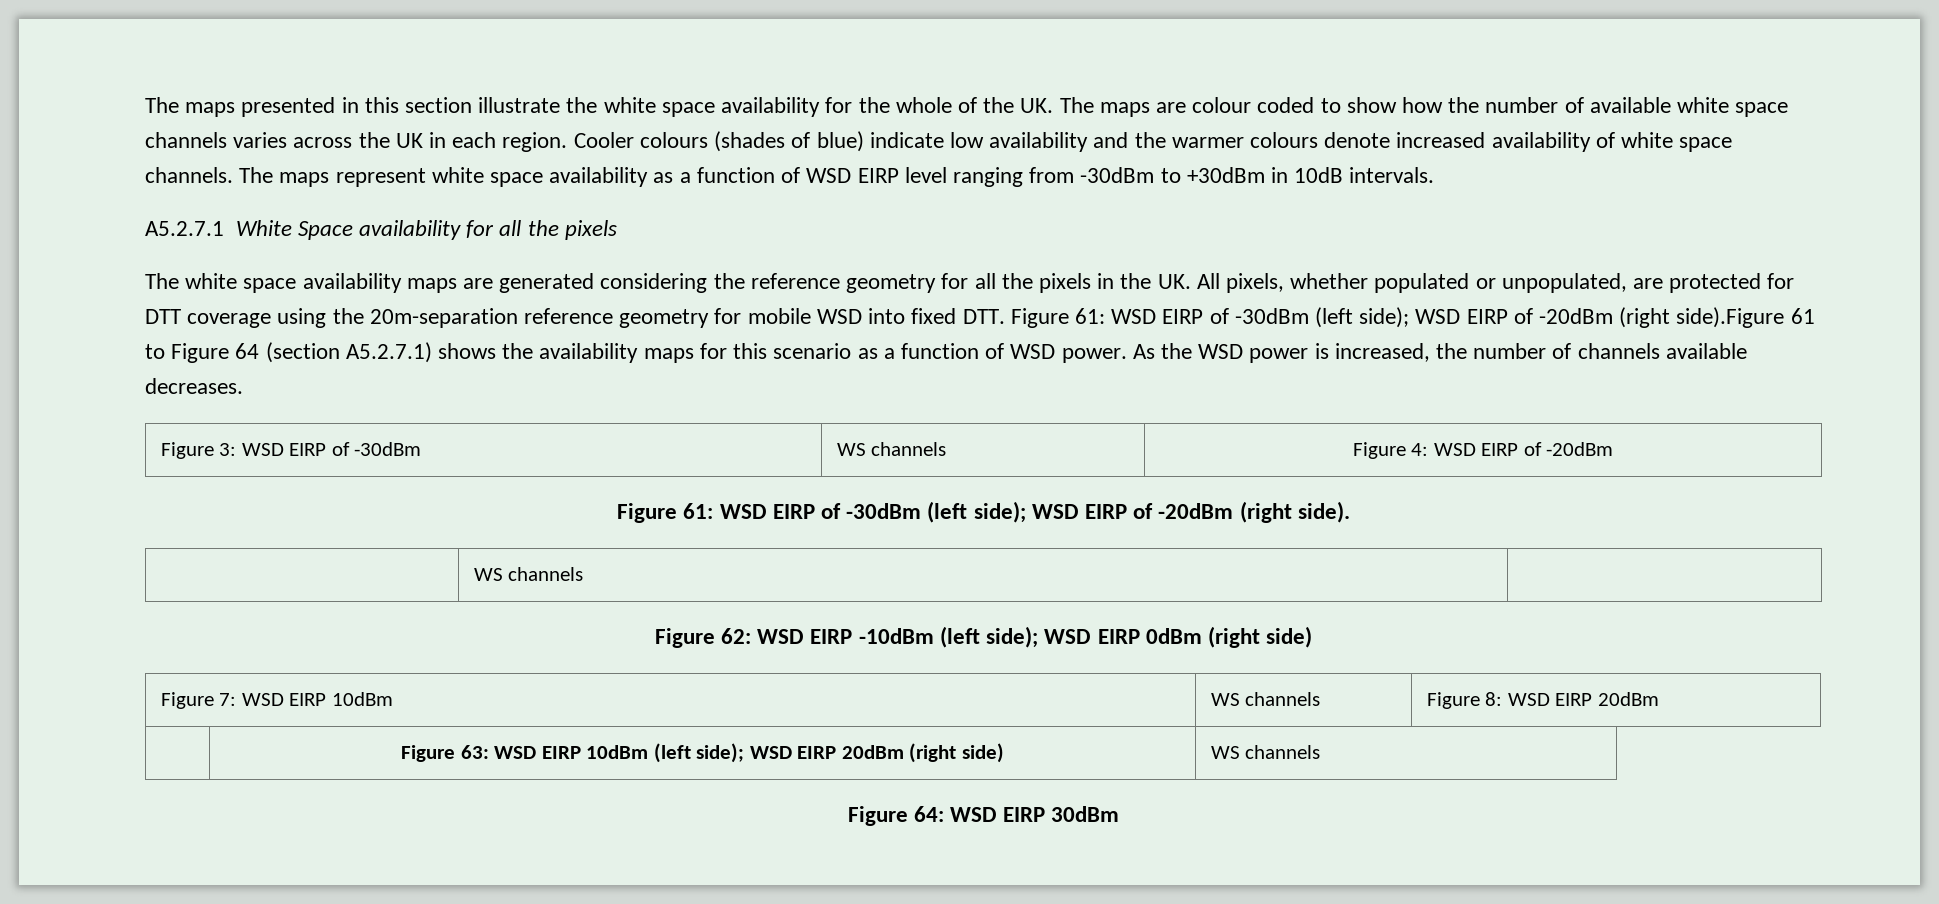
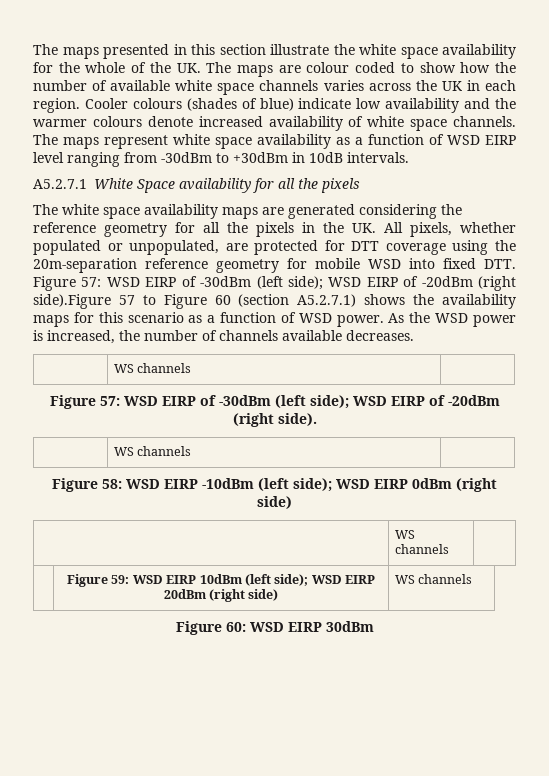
- The white space availability maps are generated considering the reference geometry for all the pixels in the UK. All pixels, whether populated or unpopulated, are protected for DTT coverage using the 20m-separation reference geometry for mobile WSD into fixed DTT. Figure 61:
+ The white space availability maps are generated considering the reference geometry for all the pixels in the UK. All pixels, whether populated or unpopulated, are protected for DTT coverage using the 20m-separation reference geometry for mobile WSD into fixed DTT. Figure 57:
- WSD EIRP of -20dBm (right side).Figure 61 to Figure 64 (section A5.2.7.1) shows the availability maps for this scenario as a function of WSD power.
+ WSD EIRP of -20dBm (right side).Figure 57 to Figure 60 (section A5.2.7.1) shows the availability maps for this scenario as a function of WSD power.
  As the WSD power is increased, the number of channels available decreases.
- Figure 3: WSD EIRP of -30dBm | WS channels | Figure 4: WSD EIRP of -20dBm
- Figure 61: WSD EIRP of -30dBm (left side); WSD EIRP of -20dBm (right side).
+ | WS channels |
+ Figure 57: WSD EIRP of -30dBm (left side); WSD EIRP of -20dBm (right side).
- Figure 62: WSD EIRP -10dBm (left side); WSD EIRP 0dBm (right side)
- Figure 7: WSD EIRP 10dBm | WS channels | Figure 8: WSD EIRP 20dBm
- | Figure 63: WSD EIRP 10dBm (left side); WSD EIRP 20dBm (right side) | WS channels
+ Figure 58: WSD EIRP -10dBm (left side); WSD EIRP 0dBm (right side)
+ | WS channels |
+ | Figure 59: WSD EIRP 10dBm (left side); WSD EIRP 20dBm (right side) | WS channels
- Figure 64: WSD EIRP 30dBm
+ Figure 60: WSD EIRP 30dBm

